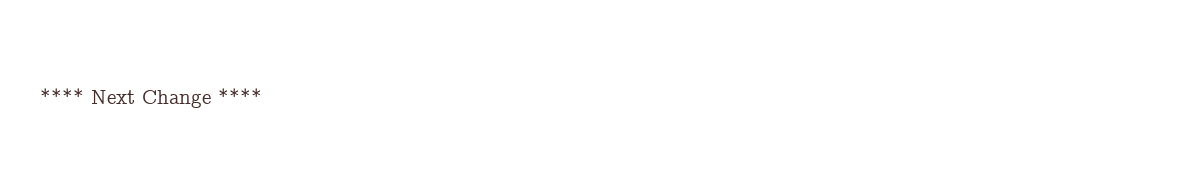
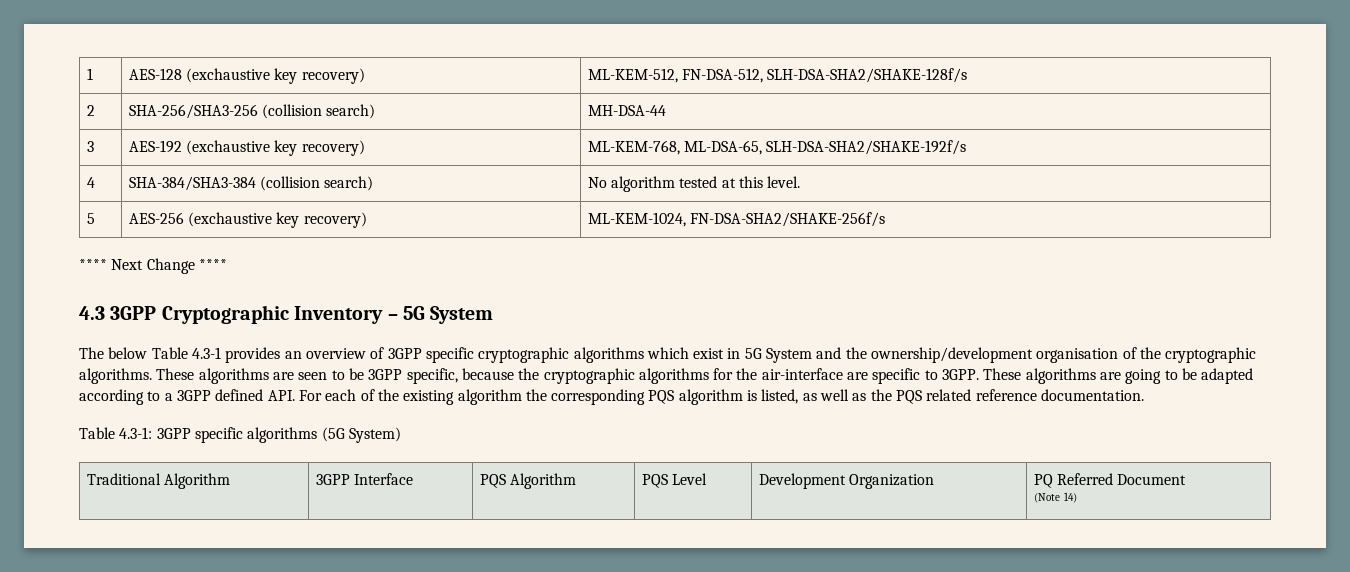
+ 1 | AES-128 (exchaustive key recovery) | ML-KEM-512, FN-DSA-512, SLH-DSA-SHA2/SHAKE-128f/s
+ 2 | SHA-256/SHA3-256 (collision search) | MH-DSA-44
+ 3 | AES-192 (exchaustive key recovery) | ML-KEM-768, ML-DSA-65, SLH-DSA-SHA2/SHAKE-192f/s
+ 4 | SHA-384/SHA3-384 (collision search) | No algorithm tested at this level.
+ 5 | AES-256 (exchaustive key recovery) | ML-KEM-1024, FN-DSA-SHA2/SHAKE-256f/s
  **** Next Change ****
+ 4.3 3GPP Cryptographic Inventory – 5G System
+ The below Table 4.3-1 provides an overview of 3GPP specific cryptographic algorithms which exist in 5G System and the ownership/development organisation of the cryptographic algorithms. These algorithms are seen to be 3GPP specific, because the cryptographic algorithms for the air-interface are specific to 3GPP. These algorithms are going to be adapted according to a 3GPP defined API. For each of the existing algorithm the corresponding PQS algorithm is listed, as well as the PQS related reference documentation.
+ Table 4.3-1: 3GPP specific algorithms (5G System)
+ Traditional Algorithm | 3GPP Interface | PQS Algorithm | PQS Level | Development Organization | PQ Referred Document
+ (Note 14)

